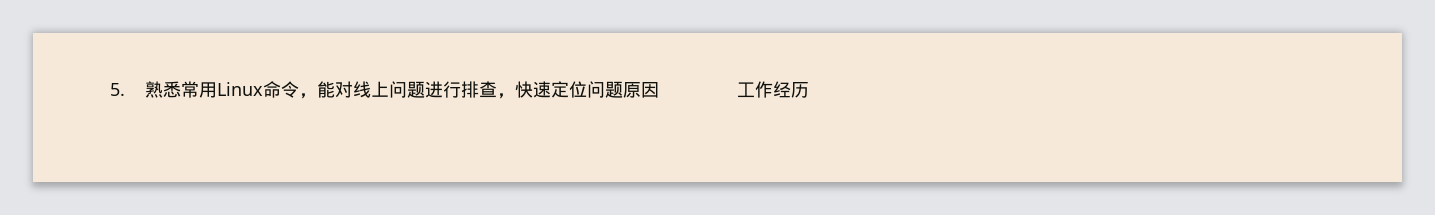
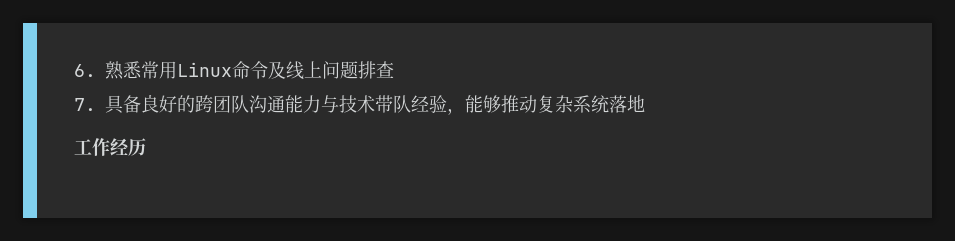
- 5.熟悉常用Linux命令，能对线上问题进行排查，快速定位问题原因
+ 6.熟悉常用Linux命令及线上问题排查
+ 7.具备良好的跨团队沟通能力与技术带队经验，能够推动复杂系统落地

